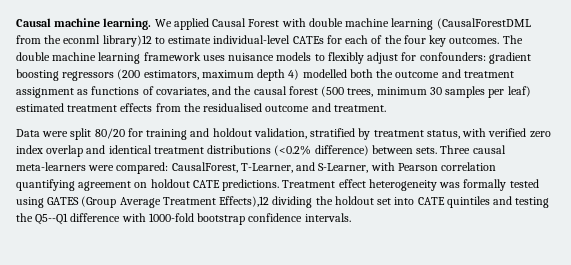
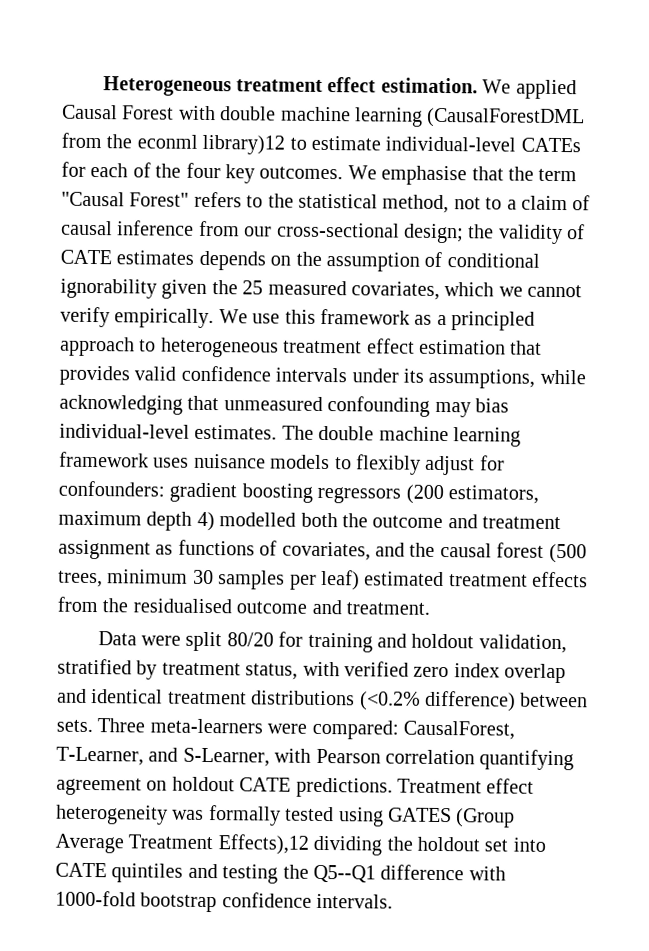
- Causal machine learning.
+ Heterogeneous treatment effect estimation.
+ We emphasise that the term "Causal Forest" refers to the statistical method, not to a claim of causal inference from our cross-sectional design; the validity of CATE estimates depends on the assumption of conditional ignorability given the 25 measured covariates, which we cannot verify empirically. We use this framework as a principled approach to heterogeneous treatment effect estimation that provides valid confidence intervals under its assumptions, while acknowledging that unmeasured confounding may bias individual-level estimates.
- Three causal meta-learners were compared: CausalForest, T-Learner, and S-Learner, with Pearson correlation quantifying agreement on holdout CATE predictions.
+ Three meta-learners were compared: CausalForest, T-Learner, and S-Learner, with Pearson correlation quantifying agreement on holdout CATE predictions.

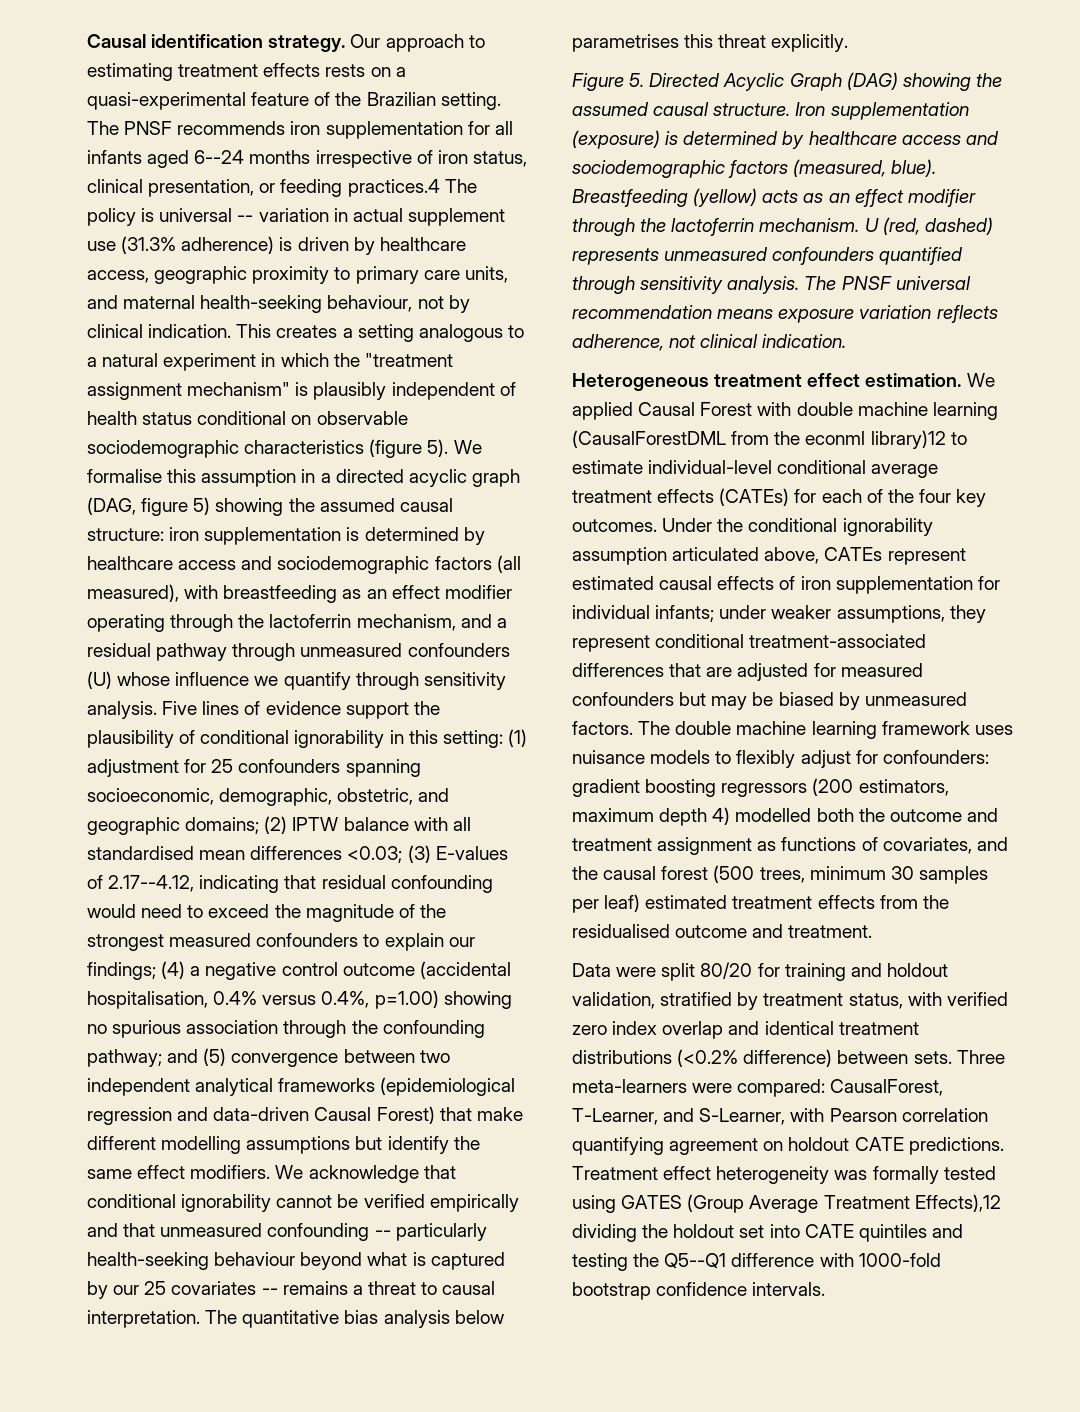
+ Causal identification strategy. Our approach to estimating treatment effects rests on a quasi-experimental feature of the Brazilian setting. The PNSF recommends iron supplementation for all infants aged 6--24 months irrespective of iron status, clinical presentation, or feeding practices.4 The policy is universal -- variation in actual supplement use (31.3% adherence) is driven by healthcare access, geographic proximity to primary care units, and maternal health-seeking behaviour, not by clinical indication. This creates a setting analogous to a natural experiment in which the "treatment assignment mechanism" is plausibly independent of health status conditional on observable sociodemographic characteristics (figure 5). We formalise this assumption in a directed acyclic graph (DAG, figure 5) showing the assumed causal structure: iron supplementation is determined by healthcare access and sociodemographic factors (all measured), with breastfeeding as an effect modifier operating through the lactoferrin mechanism, and a residual pathway through unmeasured confounders (U) whose influence we quantify through sensitivity analysis. Five lines of evidence support the plausibility of conditional ignorability in this setting: (1) adjustment for 25 confounders spanning socioeconomic, demographic, obstetric, and geographic domains; (2) IPTW balance with all standardised mean differences <0.03; (3) E-values of 2.17--4.12, indicating that residual confounding would need to exceed the magnitude of the strongest measured confounders to explain our findings; (4) a negative control outcome (accidental hospitalisation, 0.4% versus 0.4%, p=1.00) showing no spurious association through the confounding pathway; and (5) convergence between two independent analytical frameworks (epidemiological regression and data-driven Causal Forest) that make different modelling assumptions but identify the same effect modifiers. We acknowledge that conditional ignorability cannot be verified empirically and that unmeasured confounding -- particularly health-seeking behaviour beyond what is captured by our 25 covariates -- remains a threat to causal interpretation. The quantitative bias analysis below parametrises this threat explicitly.
+ Figure 5. Directed Acyclic Graph (DAG) showing the assumed causal structure. Iron supplementation (exposure) is determined by healthcare access and sociodemographic factors (measured, blue). Breastfeeding (yellow) acts as an effect modifier through the lactoferrin mechanism. U (red, dashed) represents unmeasured confounders quantified through sensitivity analysis. The PNSF universal recommendation means exposure variation reflects adherence, not clinical indication.
- We applied Causal Forest with double machine learning (CausalForestDML from the econml library)12 to estimate individual-level CATEs for each of the four key outcomes.
+ We applied Causal Forest with double machine learning (CausalForestDML from the econml library)12 to estimate individual-level conditional average treatment effects (CATEs) for each of the four key outcomes.
- We emphasise that the term "Causal Forest" refers to the statistical method, not to a claim of causal inference from our cross-sectional design; the validity of CATE estimates depends on the assumption of conditional ignorability given the 25 measured covariates, which we cannot verify empirically. We use this framework as a principled approach to heterogeneous treatment effect estimation that provides valid confidence intervals under its assumptions, while acknowledging that unmeasured confounding may bias individual-level estimates.
+ Under the conditional ignorability assumption articulated above, CATEs represent estimated causal effects of iron supplementation for individual infants; under weaker assumptions, they represent conditional treatment-associated differences that are adjusted for measured confounders but may be biased by unmeasured factors.

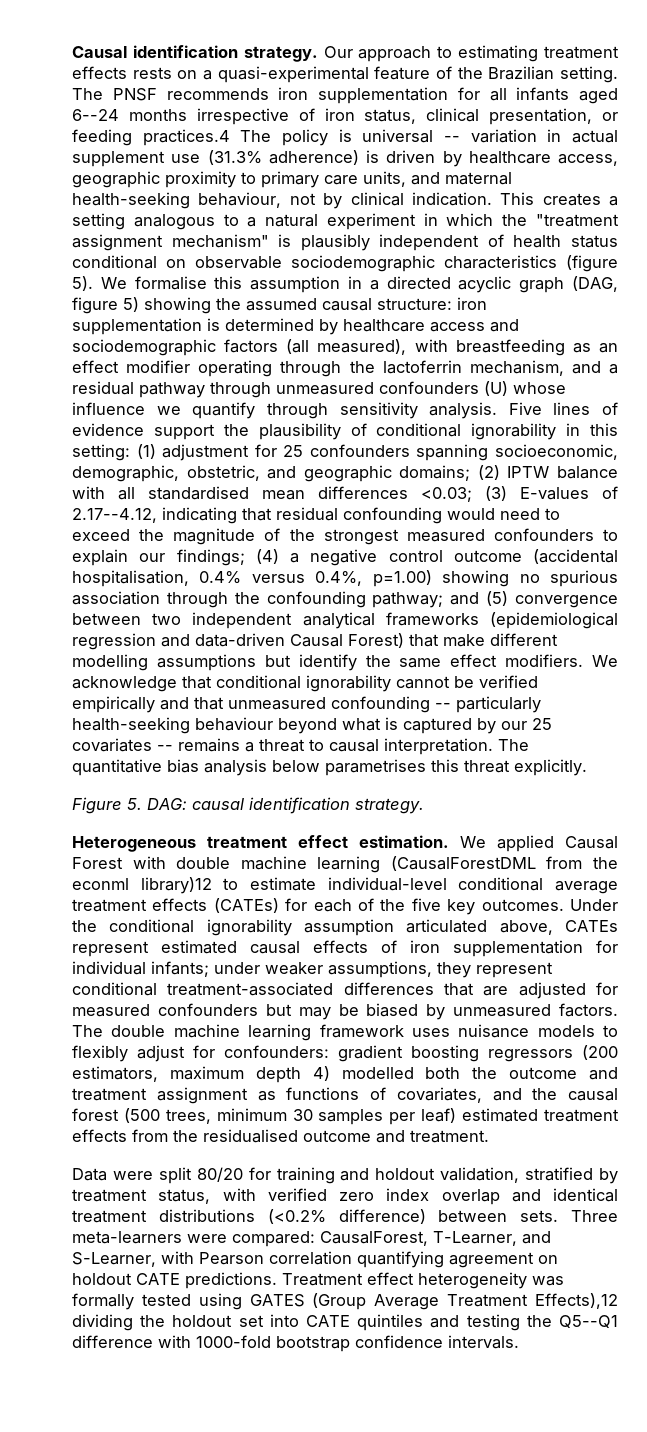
- Figure 5. Directed Acyclic Graph (DAG) showing the assumed causal structure. Iron supplementation (exposure) is determined by healthcare access and sociodemographic factors (measured, blue). Breastfeeding (yellow) acts as an effect modifier through the lactoferrin mechanism. U (red, dashed) represents unmeasured confounders quantified through sensitivity analysis. The PNSF universal recommendation means exposure variation reflects adherence, not clinical indication.
+ Figure 5. DAG: causal identification strategy.
- We applied Causal Forest with double machine learning (CausalForestDML from the econml library)12 to estimate individual-level conditional average treatment effects (CATEs) for each of the four key outcomes.
+ We applied Causal Forest with double machine learning (CausalForestDML from the econml library)12 to estimate individual-level conditional average treatment effects (CATEs) for each of the five key outcomes.

